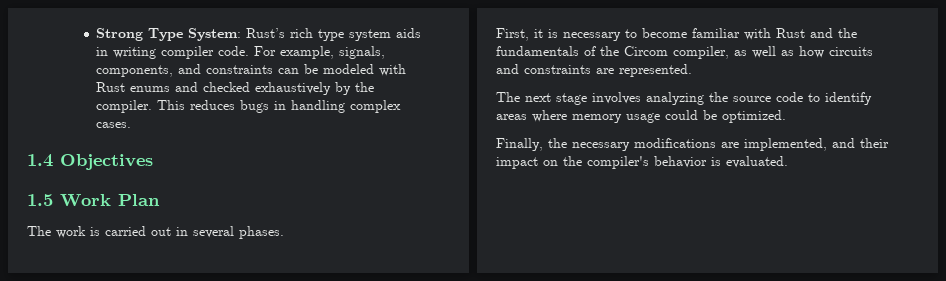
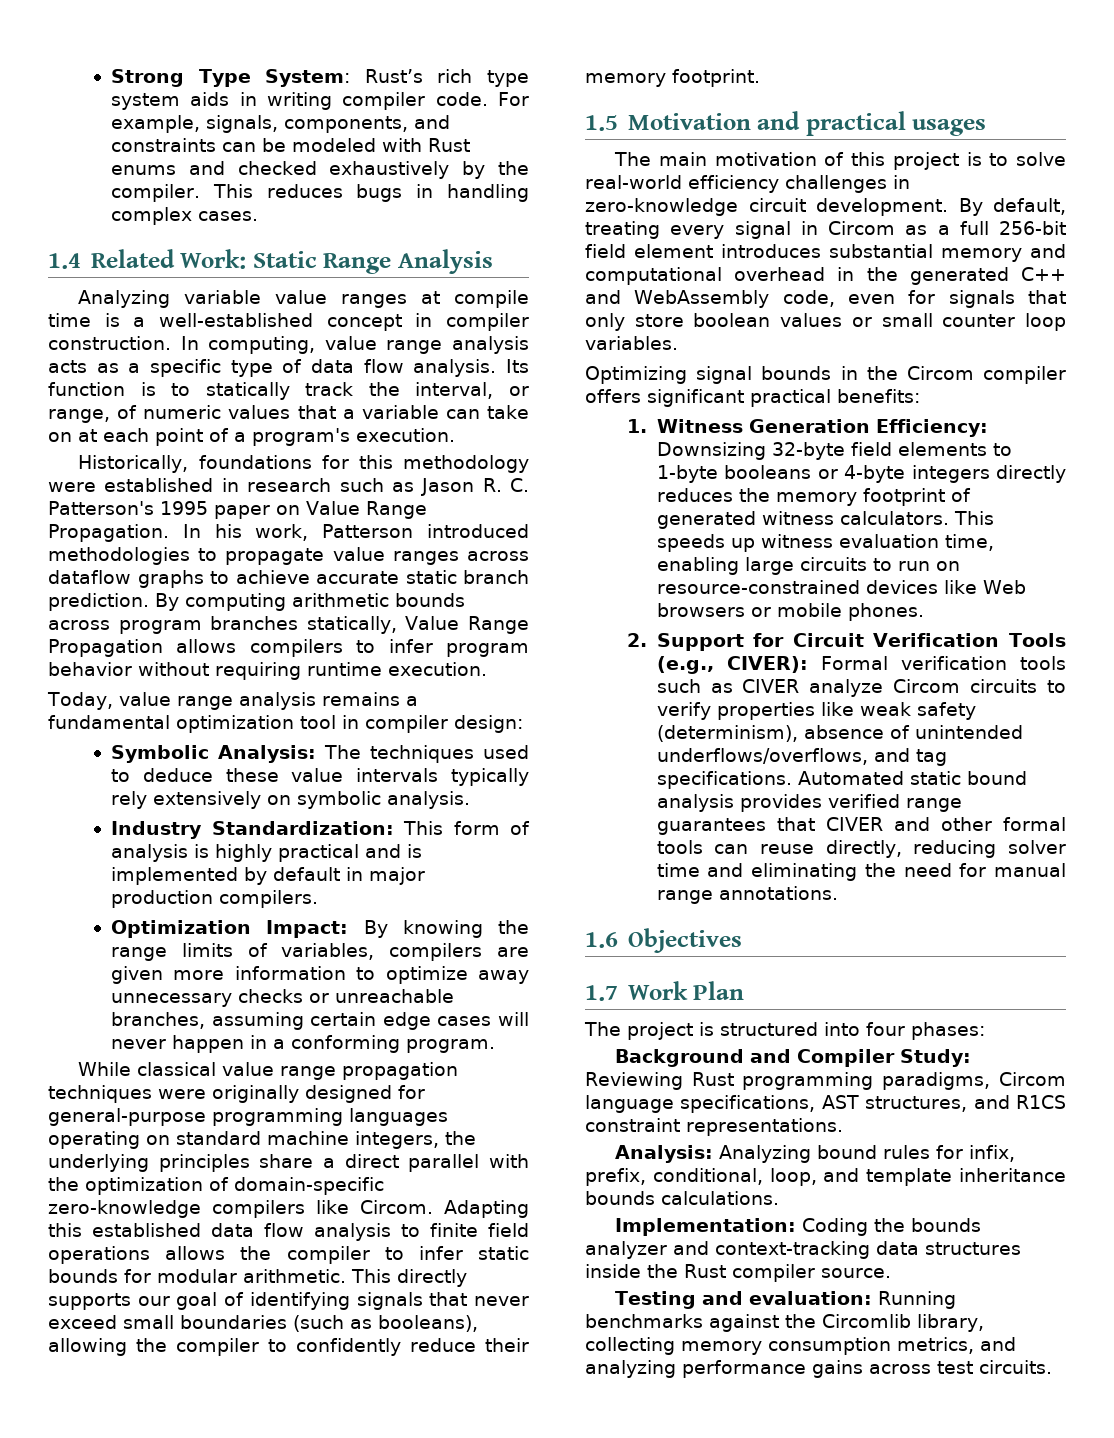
- 1.4 Objectives
+ 1.4 Related Work: Static Range Analysis
+ Analyzing variable value ranges at compile time is a well-established concept in compiler construction. In computing, value range analysis acts as a specific type of data flow analysis. Its function is to statically track the interval, or range, of numeric values that a variable can take on at each point of a program's execution.
+ Historically, foundations for this methodology were established in research such as Jason R. C. Patterson's 1995 paper on Value Range Propagation. In his work, Patterson introduced methodologies to propagate value ranges across dataflow graphs to achieve accurate static branch prediction. By computing arithmetic bounds across program branches statically, Value Range Propagation allows compilers to infer program behavior without requiring runtime execution.
+ Today, value range analysis remains a fundamental optimization tool in compiler design:
+ Symbolic Analysis: The techniques used to deduce these value intervals typically rely extensively on symbolic analysis.
+ Industry Standardization: This form of analysis is highly practical and is implemented by default in major production compilers.
+ Optimization Impact: By knowing the range limits of variables, compilers are given more information to optimize away unnecessary checks or unreachable branches, assuming certain edge cases will never happen in a conforming program.
+ While classical value range propagation techniques were originally designed for general-purpose programming languages operating on standard machine integers, the underlying principles share a direct parallel with the optimization of domain-specific zero-knowledge compilers like Circom. Adapting this established data flow analysis to finite field operations allows the compiler to infer static bounds for modular arithmetic. This directly supports our goal of identifying signals that never exceed small boundaries (such as booleans), allowing the compiler to confidently reduce their memory footprint.
+ 1.5 Motivation and practical usages
+ The main motivation of this project is to solve real-world efficiency challenges in zero-knowledge circuit development. By default, treating every signal in Circom as a full 256-bit field element introduces substantial memory and computational overhead in the generated C++ and WebAssembly code, even for signals that only store boolean values or small counter loop variables.
+ Optimizing signal bounds in the Circom compiler offers significant practical benefits:
+ 1. Witness Generation Efficiency: Downsizing 32-byte field elements to 1-byte booleans or 4-byte integers directly reduces the memory footprint of generated witness calculators. This speeds up witness evaluation time, enabling large circuits to run on resource-constrained devices like Web browsers or mobile phones.
+ 2. Support for Circuit Verification Tools (e.g., CIVER): Formal verification tools such as CIVER analyze Circom circuits to verify properties like weak safety (determinism), absence of unintended underflows/overflows, and tag specifications. Automated static bound analysis provides verified range guarantees that CIVER and other formal tools can reuse directly, reducing solver time and eliminating the need for manual range annotations.
+ 1.6 Objectives
- 1.5 Work Plan
+ 1.7 Work Plan
- The work is carried out in several phases.
- First, it is necessary to become familiar with Rust and the fundamentals of the Circom compiler, as well as how circuits and constraints are represented.
- The next stage involves analyzing the source code to identify areas where memory usage could be optimized.
- Finally, the necessary modifications are implemented, and their impact on the compiler's behavior is evaluated.
+ The project is structured into four phases:
+ Background and Compiler Study: Reviewing Rust programming paradigms, Circom language specifications, AST structures, and R1CS constraint representations.
+ Analysis: Analyzing bound rules for infix, prefix, conditional, loop, and template inheritance bounds calculations.
+ Implementation: Coding the bounds analyzer and context-tracking data structures inside the Rust compiler source.
+ Testing and evaluation: Running benchmarks against the Circomlib library, collecting memory consumption metrics, and analyzing performance gains across test circuits.

